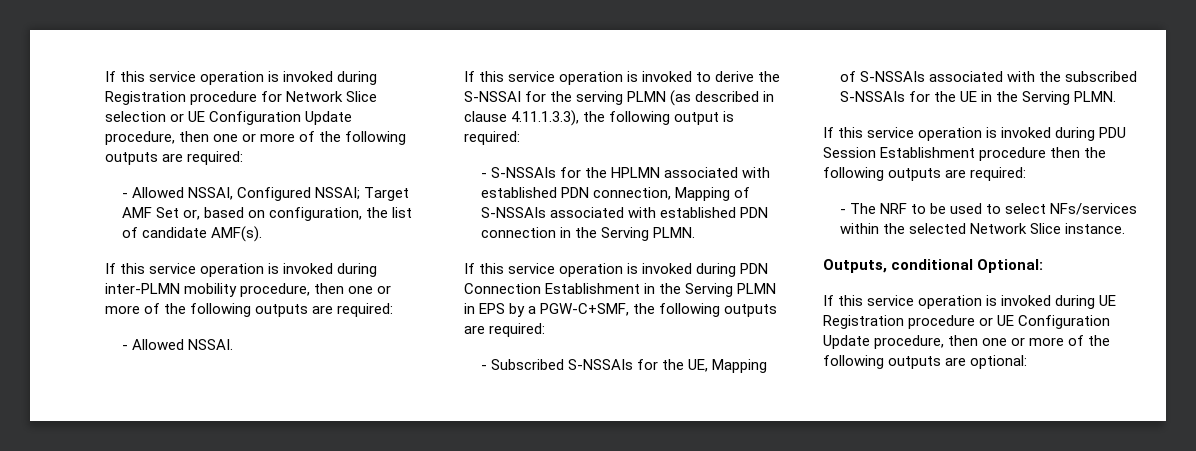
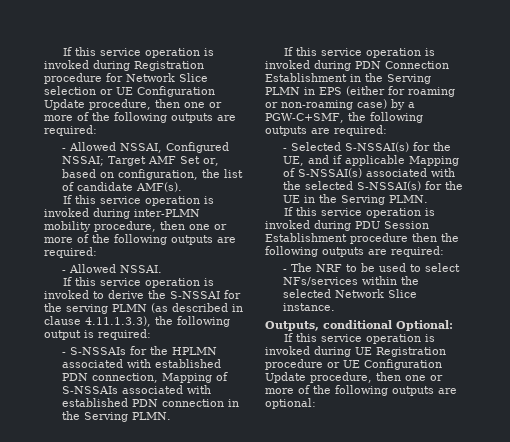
- If this service operation is invoked during PDN Connection Establishment in the Serving PLMN in EPS by a PGW-C+SMF, the following outputs are required:
+ If this service operation is invoked during PDN Connection Establishment in the Serving PLMN in EPS (either for roaming or non-roaming case) by a PGW-C+SMF, the following outputs are required:
- - Subscribed S-NSSAIs for the UE, Mapping of S-NSSAIs associated with the subscribed S-NSSAIs for the UE in the Serving PLMN.
+ - Selected S-NSSAI(s) for the UE, and if applicable Mapping of S-NSSAI(s) associated with the selected S-NSSAI(s) for the UE in the Serving PLMN.

